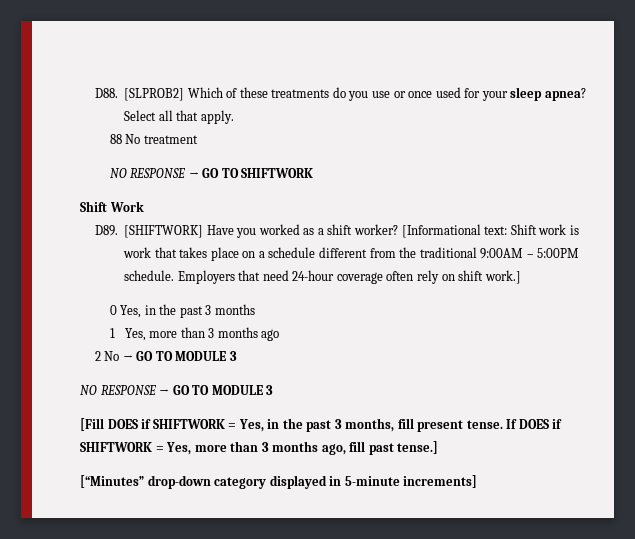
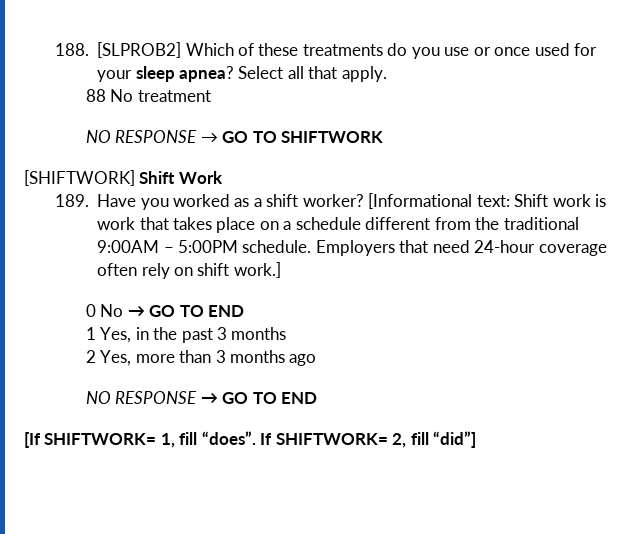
- D88. [SLPROB2] Which of these treatments do you use or once used for your sleep apnea?
+ 188. [SLPROB2] Which of these treatments do you use or once used for your sleep apnea?
- Shift Work
+ [SHIFTWORK] Shift Work
- D89. [SHIFTWORK] Have you worked as a shift worker?
+ 189. Have you worked as a shift worker?
- 0 Yes, in the past 3 months
+ 0 No → GO TO END
+ 1 Yes, in the past 3 months
- 1 Yes, more than 3 months ago
+ 2 Yes, more than 3 months ago
- 2 No → GO TO MODULE 3
- NO RESPONSE → GO TO MODULE 3
- [Fill DOES if SHIFTWORK = Yes, in the past 3 months, fill present tense. If DOES if SHIFTWORK = Yes, more than 3 months ago, fill past tense.]
- [“Minutes” drop-down category displayed in 5-minute increments]
+ NO RESPONSE → GO TO END
+ [If SHIFTWORK= 1, fill “does”. If SHIFTWORK= 2, fill “did”]

